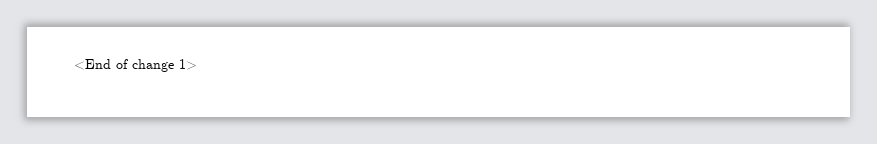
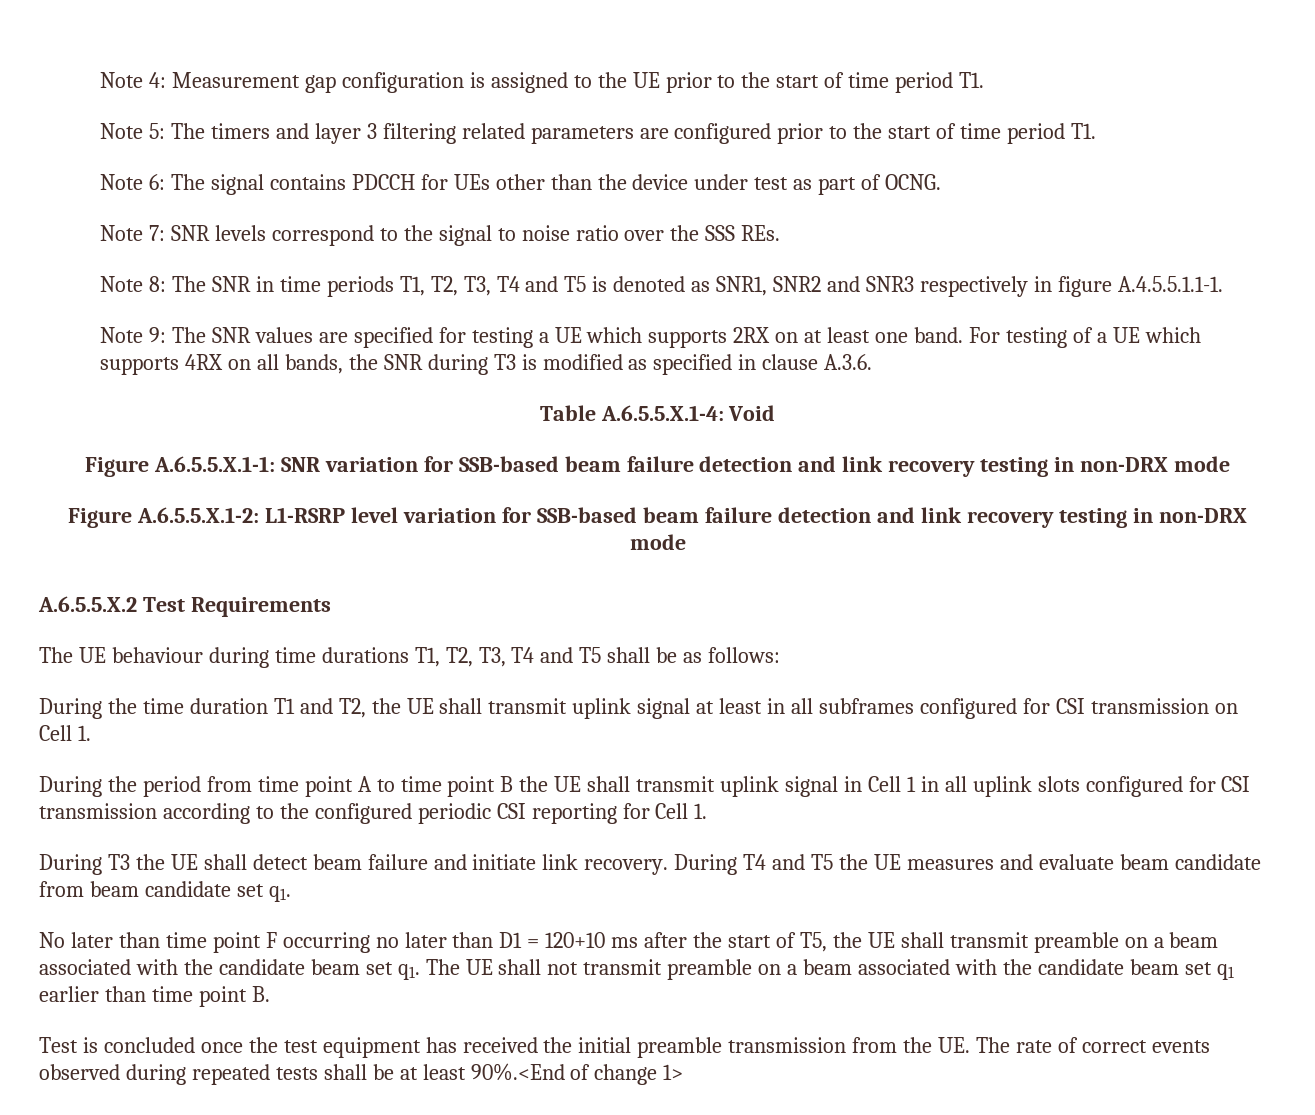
- <End of change 1>
+ Note 4: Measurement gap configuration is assigned to the UE prior to the start of time period T1.
+ Note 5: The timers and layer 3 filtering related parameters are configured prior to the start of time period T1.
+ Note 6: The signal contains PDCCH for UEs other than the device under test as part of OCNG.
+ Note 7: SNR levels correspond to the signal to noise ratio over the SSS REs.
+ Note 8: The SNR in time periods T1, T2, T3, T4 and T5 is denoted as SNR1, SNR2 and SNR3 respectively in figure A.4.5.5.1.1-1.
+ Note 9: The SNR values are specified for testing a UE which supports 2RX on at least one band. For testing of a UE which supports 4RX on all bands, the SNR during T3 is modified as specified in clause A.3.6.
+ Table A.6.5.5.X.1-4: Void
+ Figure A.6.5.5.X.1-1: SNR variation for SSB-based beam failure detection and link recovery testing in non-DRX mode
+ Figure A.6.5.5.X.1-2: L1-RSRP level variation for SSB-based beam failure detection and link recovery testing in non-DRX mode
+ A.6.5.5.X.2 Test Requirements
+ The UE behaviour during time durations T1, T2, T3, T4 and T5 shall be as follows:
+ During the time duration T1 and T2, the UE shall transmit uplink signal at least in all subframes configured for CSI transmission on Cell 1.
+ During the period from time point A to time point B the UE shall transmit uplink signal in Cell 1 in all uplink slots configured for CSI transmission according to the configured periodic CSI reporting for Cell 1.
+ During T3 the UE shall detect beam failure and initiate link recovery. During T4 and T5 the UE measures and evaluate beam candidate from beam candidate set q1.
+ No later than time point F occurring no later than D1 = 120+10 ms after the start of T5, the UE shall transmit preamble on a beam associated with the candidate beam set q1. The UE shall not transmit preamble on a beam associated with the candidate beam set q1 earlier than time point B.
+ Test is concluded once the test equipment has received the initial preamble transmission from the UE. The rate of correct events observed during repeated tests shall be at least 90%.<End of change 1>

